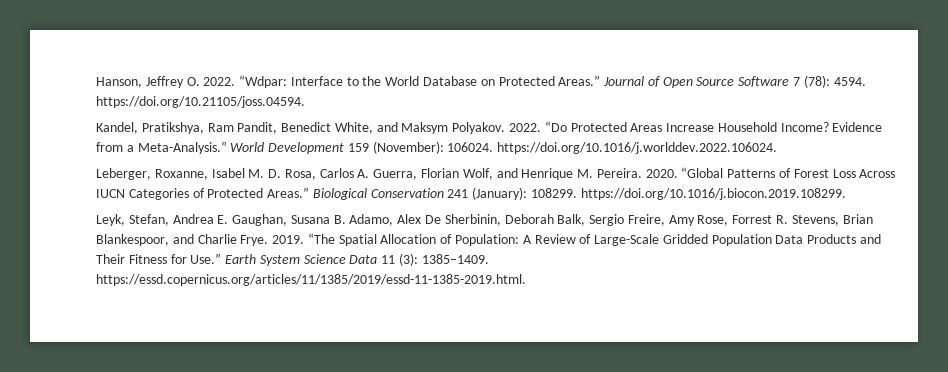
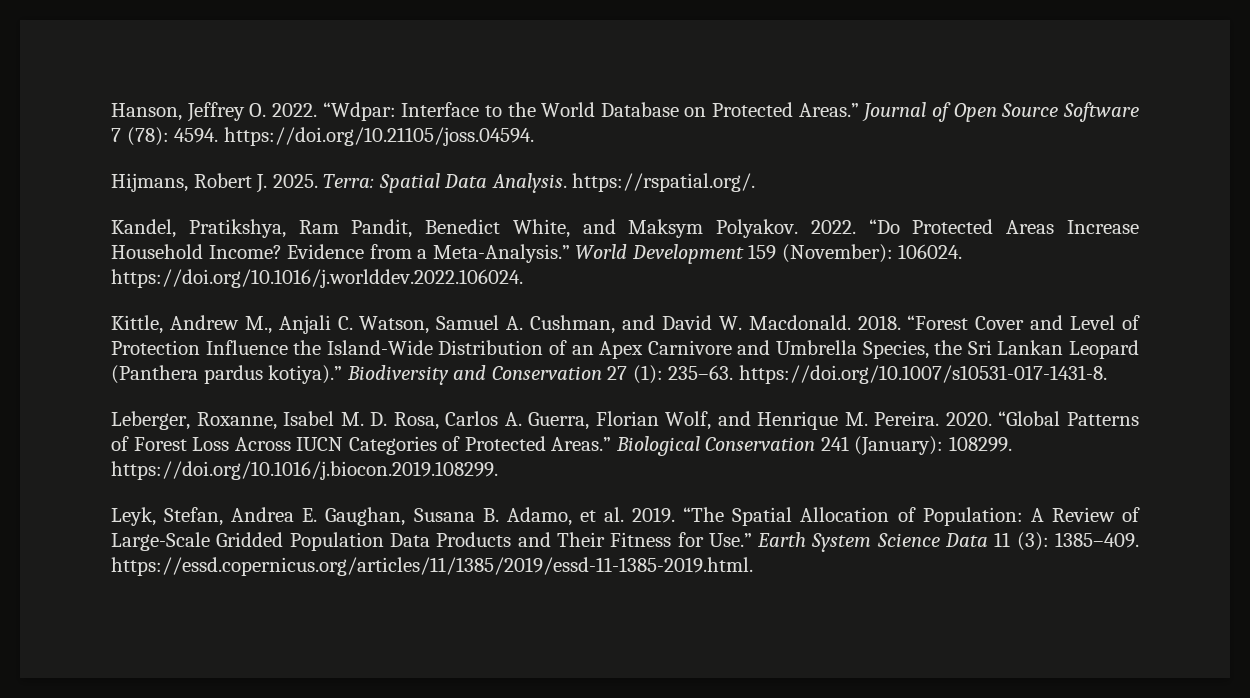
+ Hijmans, Robert J. 2025. Terra: Spatial Data Analysis. https://rspatial.org/.
+ Kittle, Andrew M., Anjali C. Watson, Samuel A. Cushman, and David W. Macdonald. 2018. “Forest Cover and Level of Protection Influence the Island-Wide Distribution of an Apex Carnivore and Umbrella Species, the Sri Lankan Leopard (Panthera pardus kotiya).” Biodiversity and Conservation 27 (1): 235–63. https://doi.org/10.1007/s10531-017-1431-8.
- Leyk, Stefan, Andrea E. Gaughan, Susana B. Adamo, Alex De Sherbinin, Deborah Balk, Sergio Freire, Amy Rose, Forrest R. Stevens, Brian Blankespoor, and Charlie Frye. 2019.
+ Leyk, Stefan, Andrea E. Gaughan, Susana B. Adamo, et al. 2019.
- “The Spatial Allocation of Population: A Review of Large-Scale Gridded Population Data Products and Their Fitness for Use.” Earth System Science Data 11 (3): 1385–1409. https://essd.copernicus.org/articles/11/1385/2019/essd-11-1385-2019.html.
+ “The Spatial Allocation of Population: A Review of Large-Scale Gridded Population Data Products and Their Fitness for Use.” Earth System Science Data 11 (3): 1385–409. https://essd.copernicus.org/articles/11/1385/2019/essd-11-1385-2019.html.

